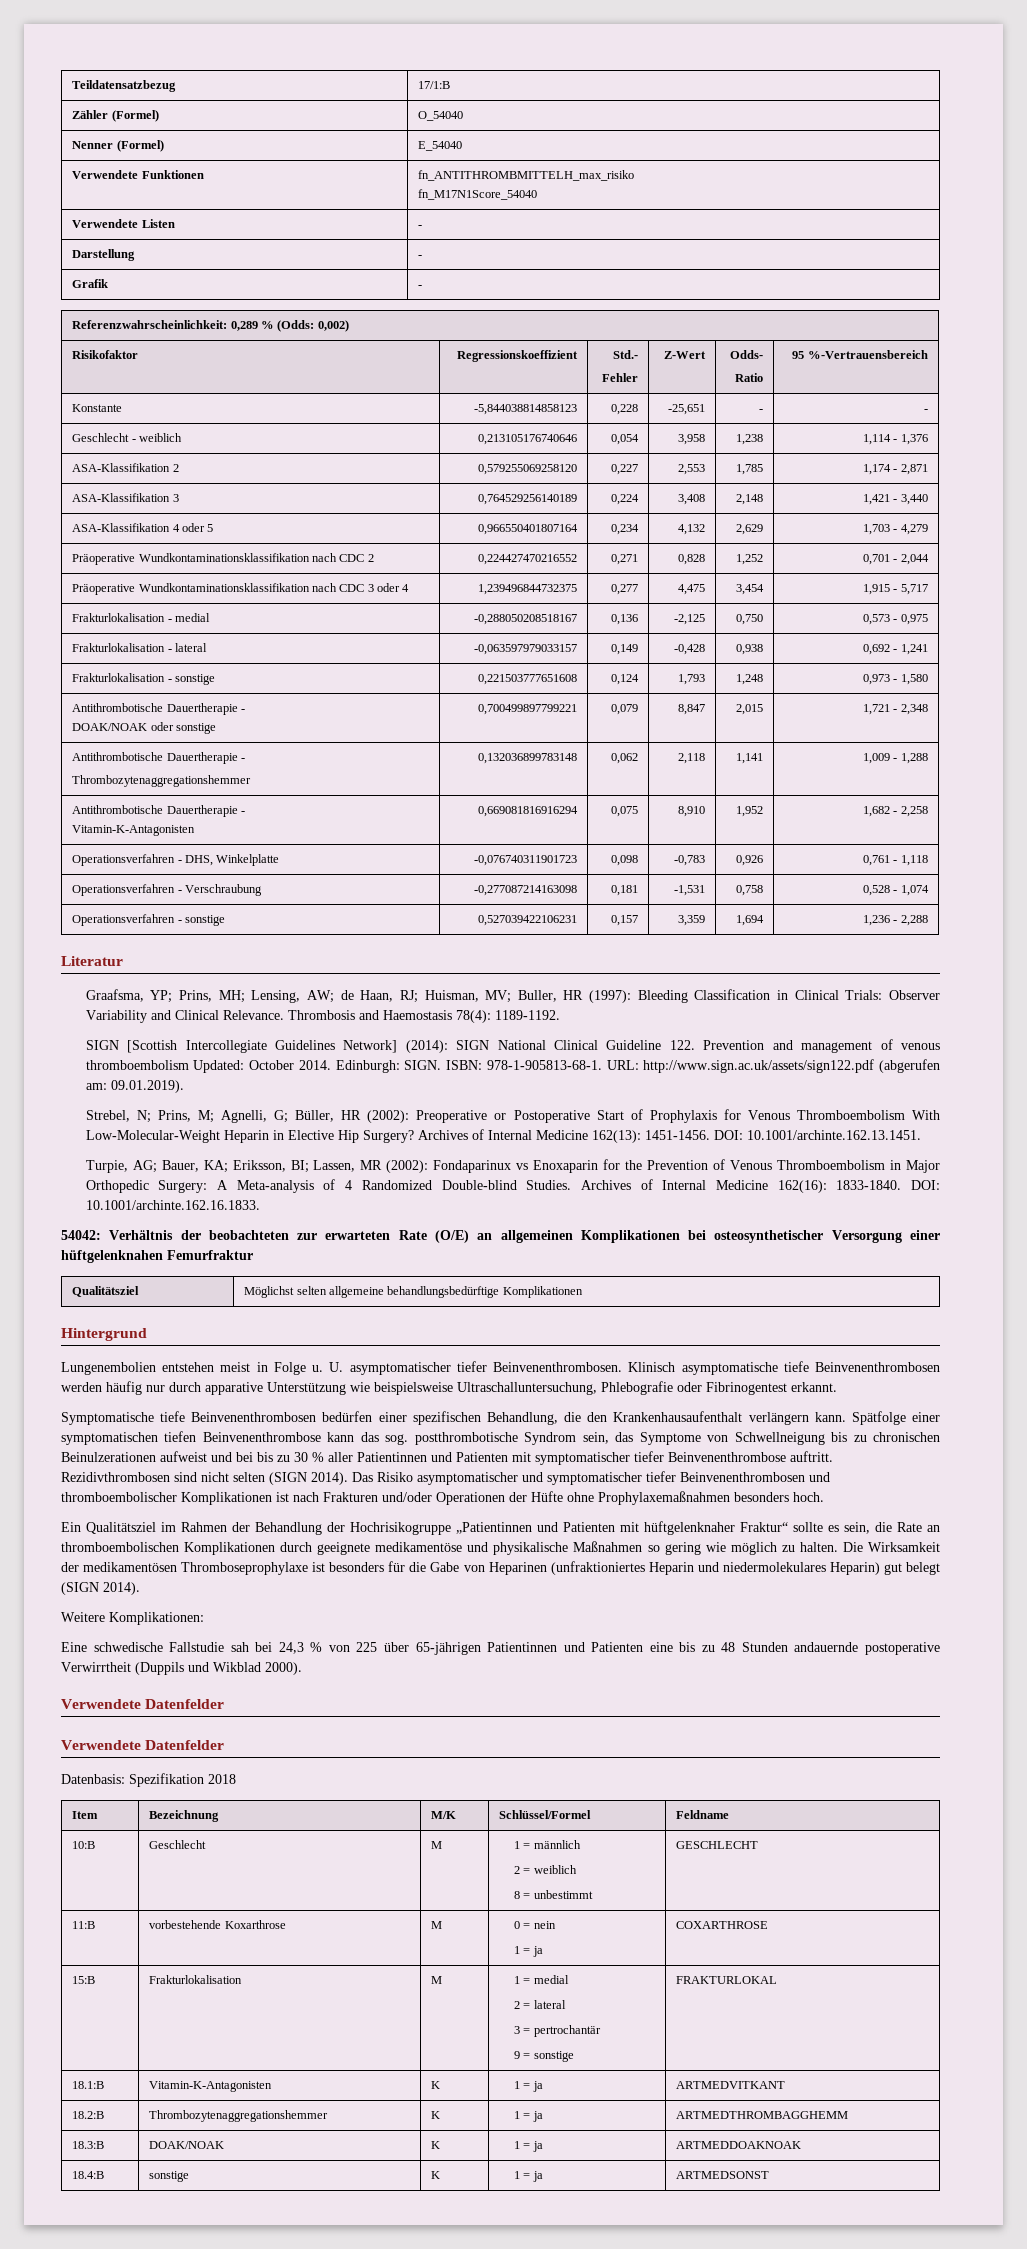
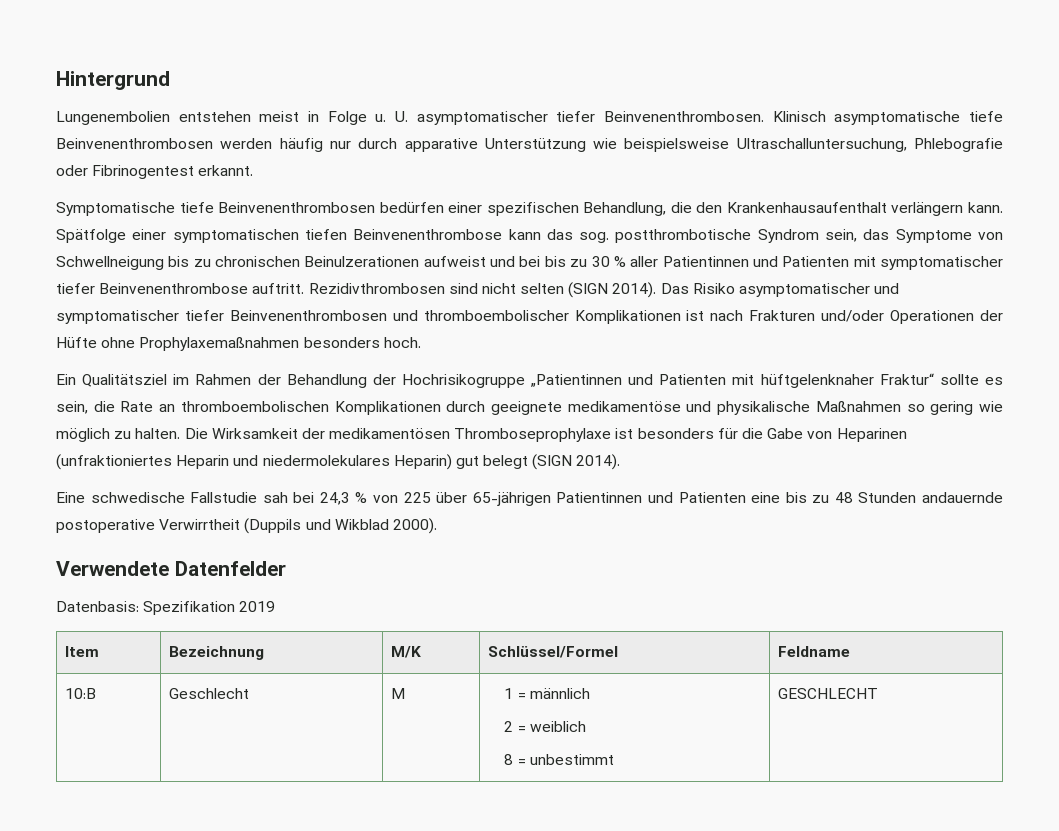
- Teildatensatzbezug | 17/1:B
- Zähler (Formel) | O_54040
- Nenner (Formel) | E_54040
- Verwendete Funktionen | fn_ANTITHROMBMITTELH_max_risiko
- fn_M17N1Score_54040
- Verwendete Listen | -
- Darstellung | -
- Grafik | -
- Referenzwahrscheinlichkeit: 0,289 % (Odds: 0,002)
- Risikofaktor | Regressionskoeffizient | Std.-
- Fehler | Z-Wert | Odds-
- Ratio | 95 %-Vertrauensbereich
- Konstante | -5,844038814858123 | 0,228 | -25,651 | - | -
- Geschlecht - weiblich | 0,213105176740646 | 0,054 | 3,958 | 1,238 | 1,114 - 1,376
- ASA-Klassifikation 2 | 0,579255069258120 | 0,227 | 2,553 | 1,785 | 1,174 - 2,871
- ASA-Klassifikation 3 | 0,764529256140189 | 0,224 | 3,408 | 2,148 | 1,421 - 3,440
- ASA-Klassifikation 4 oder 5 | 0,966550401807164 | 0,234 | 4,132 | 2,629 | 1,703 - 4,279
- Präoperative Wundkontaminationsklassifikation nach CDC 2 | 0,224427470216552 | 0,271 | 0,828 | 1,252 | 0,701 - 2,044
- Präoperative Wundkontaminationsklassifikation nach CDC 3 oder 4 | 1,239496844732375 | 0,277 | 4,475 | 3,454 | 1,915 - 5,717
- Frakturlokalisation - medial | -0,288050208518167 | 0,136 | -2,125 | 0,750 | 0,573 - 0,975
- Frakturlokalisation - lateral | -0,063597979033157 | 0,149 | -0,428 | 0,938 | 0,692 - 1,241
- Frakturlokalisation - sonstige | 0,221503777651608 | 0,124 | 1,793 | 1,248 | 0,973 - 1,580
- Antithrombotische Dauertherapie -
- DOAK/NOAK oder sonstige | 0,700499897799221 | 0,079 | 8,847 | 2,015 | 1,721 - 2,348
- Antithrombotische Dauertherapie -
- Thrombozytenaggregationshemmer | 0,132036899783148 | 0,062 | 2,118 | 1,141 | 1,009 - 1,288
- Antithrombotische Dauertherapie -
- Vitamin-K-Antagonisten | 0,669081816916294 | 0,075 | 8,910 | 1,952 | 1,682 - 2,258
- Operationsverfahren - DHS, Winkelplatte | -0,076740311901723 | 0,098 | -0,783 | 0,926 | 0,761 - 1,118
- Operationsverfahren - Verschraubung | -0,277087214163098 | 0,181 | -1,531 | 0,758 | 0,528 - 1,074
- Operationsverfahren - sonstige | 0,527039422106231 | 0,157 | 3,359 | 1,694 | 1,236 - 2,288
- Literatur
- Graafsma, YP; Prins, MH; Lensing, AW; de Haan, RJ; Huisman, MV; Buller, HR (1997): Bleeding Classification in Clinical Trials: Observer Variability and Clinical Relevance. Thrombosis and Haemostasis 78(4): 1189-1192.
- SIGN [Scottish Intercollegiate Guidelines Network] (2014): SIGN National Clinical Guideline 122. Prevention and management of venous thromboembolism Updated: October 2014. Edinburgh: SIGN. ISBN: 978-1-905813-68-1. URL: http://www.sign.ac.uk/assets/sign122.pdf (abgerufen am: 09.01.2019).
- Strebel, N; Prins, M; Agnelli, G; Büller, HR (2002): Preoperative or Postoperative Start of Prophylaxis for Venous Thromboembolism With Low-Molecular-Weight Heparin in Elective Hip Surgery? Archives of Internal Medicine 162(13): 1451-1456. DOI: 10.1001/archinte.162.13.1451.
- Turpie, AG; Bauer, KA; Eriksson, BI; Lassen, MR (2002): Fondaparinux vs Enoxaparin for the Prevention of Venous Thromboembolism in Major Orthopedic Surgery: A Meta-analysis of 4 Randomized Double-blind Studies. Archives of Internal Medicine 162(16): 1833-1840. DOI: 10.1001/archinte.162.16.1833.
- 54042: Verhältnis der beobachteten zur erwarteten Rate (O/E) an allgemeinen Komplikationen bei osteosynthetischer Versorgung einer hüftgelenknahen Femurfraktur
- Qualitätsziel | Möglichst selten allgemeine behandlungsbedürftige Komplikationen
- Weitere Komplikationen:
  Eine schwedische Fallstudie sah bei 24,3 % von 225 über 65-jährigen Patientinnen und Patienten eine bis zu 48 Stunden andauernde postoperative Verwirrtheit (Duppils und Wikblad 2000).
- Verwendete Datenfelder
- Datenbasis: Spezifikation 2018
+ Datenbasis: Spezifikation 2019
- 11:B | vorbestehende Koxarthrose | M | 0 = nein
- 1 = ja | COXARTHROSE
- 15:B | Frakturlokalisation | M | 1 = medial
- 2 = lateral
- 3 = pertrochantär
- 9 = sonstige | FRAKTURLOKAL
- 18.1:B | Vitamin-K-Antagonisten | K | 1 = ja | ARTMEDVITKANT
- 18.2:B | Thrombozytenaggregationshemmer | K | 1 = ja | ARTMEDTHROMBAGGHEMM
- 18.3:B | DOAK/NOAK | K | 1 = ja | ARTMEDDOAKNOAK
- 18.4:B | sonstige | K | 1 = ja | ARTMEDSONST

